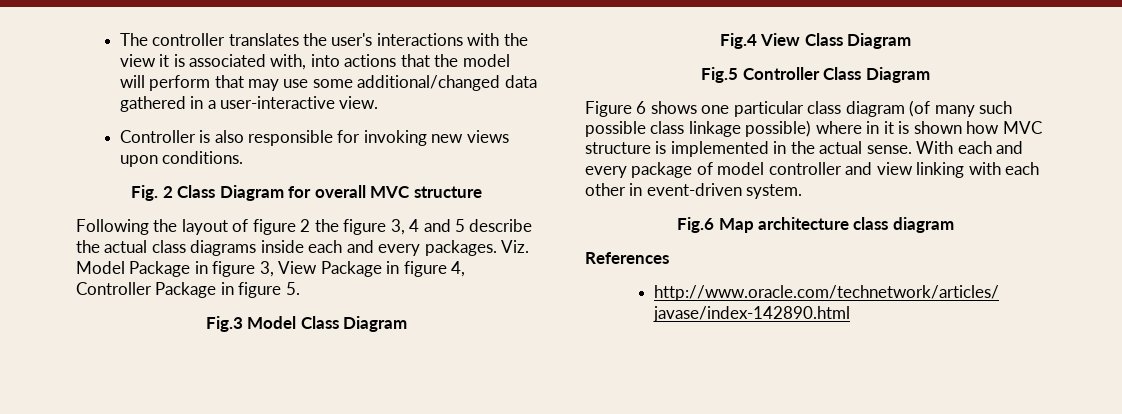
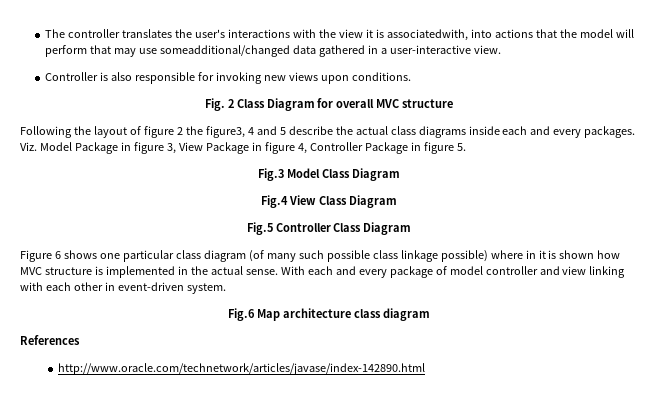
- The controller translates the user's interactions with the view it is associated with, into actions that the model will perform that may use some additional/changed data gathered in a user-interactive view.
+ The controller translates the user's interactions with the view it is associatedwith, into actions that the model will perform that may use someadditional/changed data gathered in a user-interactive view.
- Following the layout of figure 2 the figure 3, 4 and 5 describe the actual class diagrams inside each and every packages.
+ Following the layout of figure 2 the figure3, 4 and 5 describe the actual class diagrams inside each and every packages.

